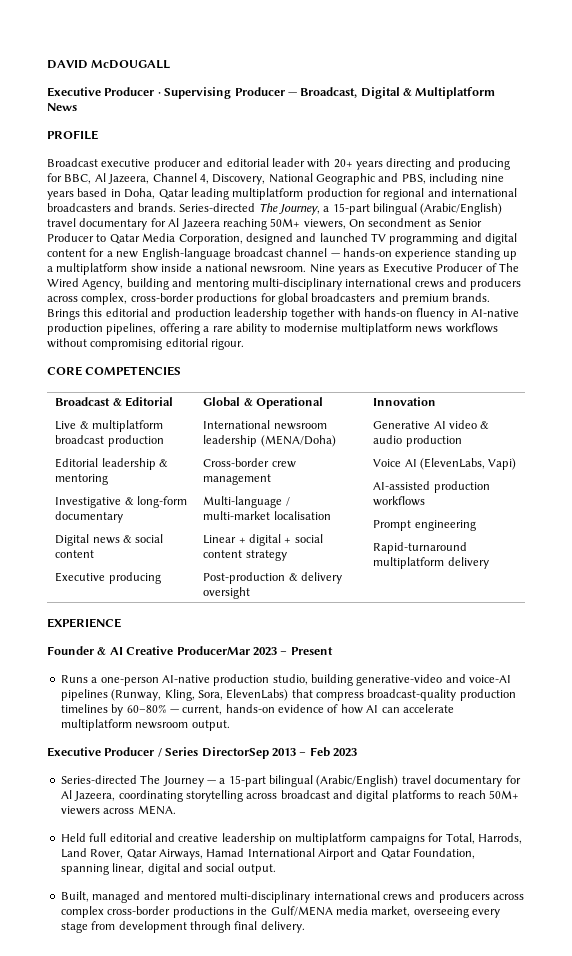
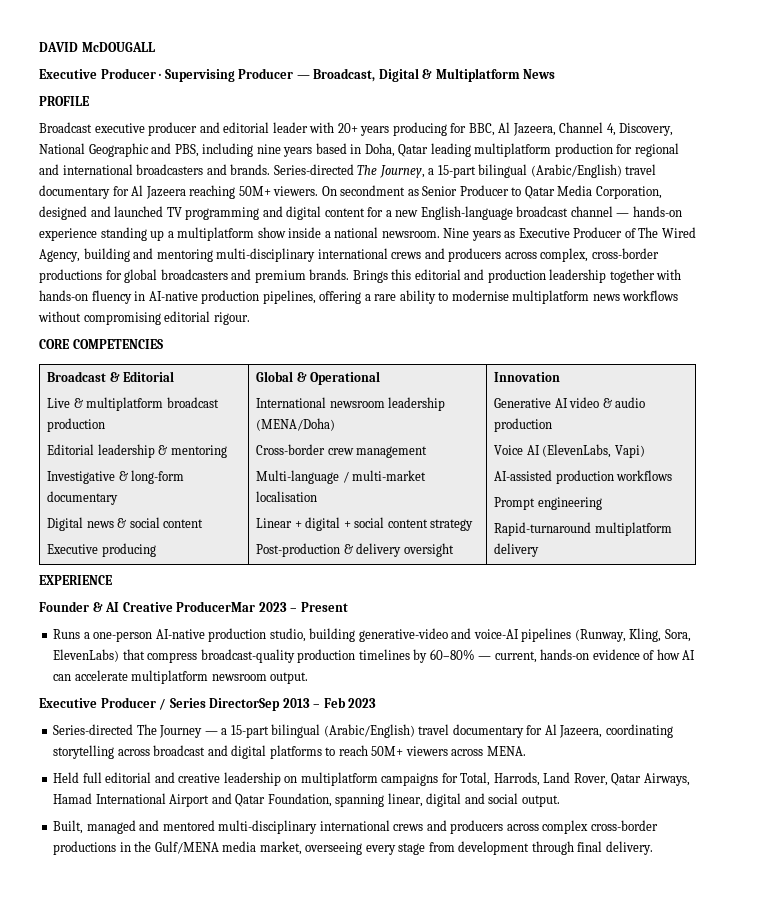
- Broadcast executive producer and editorial leader with 20+ years directing and producing for BBC, Al Jazeera, Channel 4, Discovery, National Geographic and PBS, including nine years based in Doha, Qatar leading multiplatform production for regional and international broadcasters and brands.
+ Broadcast executive producer and editorial leader with 20+ years producing for BBC, Al Jazeera, Channel 4, Discovery, National Geographic and PBS, including nine years based in Doha, Qatar leading multiplatform production for regional and international broadcasters and brands.
- Series-directed The Journey, a 15-part bilingual (Arabic/English) travel documentary for Al Jazeera reaching 50M+ viewers, On secondment as Senior Producer to Qatar Media Corporation, designed and launched TV programming and digital content for a new English-language broadcast channel — hands-on experience standing up a multiplatform show inside a national newsroom.
+ Series-directed The Journey, a 15-part bilingual (Arabic/English) travel documentary for Al Jazeera reaching 50M+ viewers. On secondment as Senior Producer to Qatar Media Corporation, designed and launched TV programming and digital content for a new English-language broadcast channel — hands-on experience standing up a multiplatform show inside a national newsroom.

